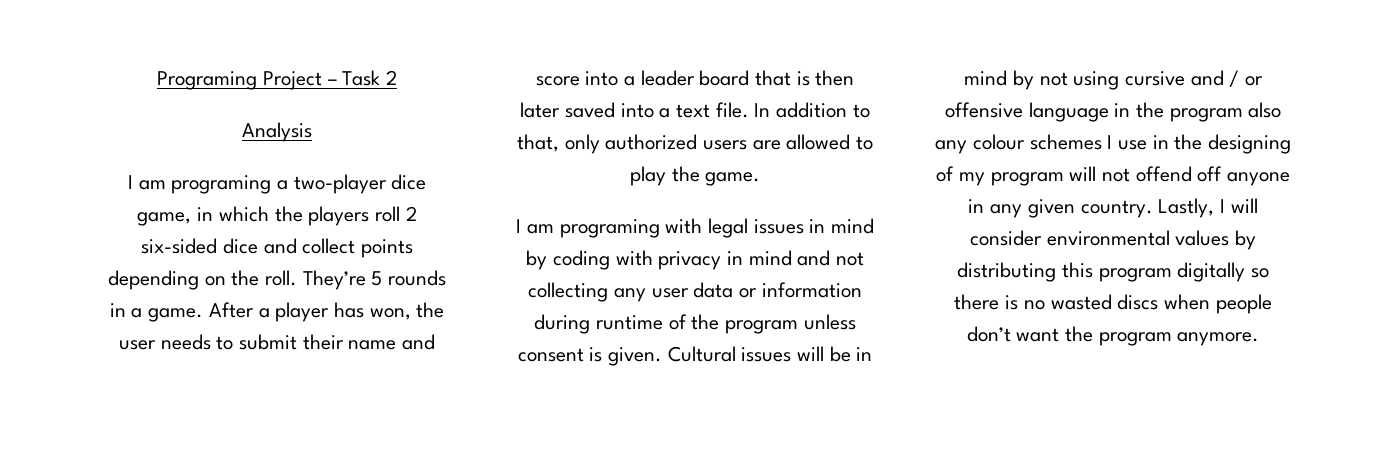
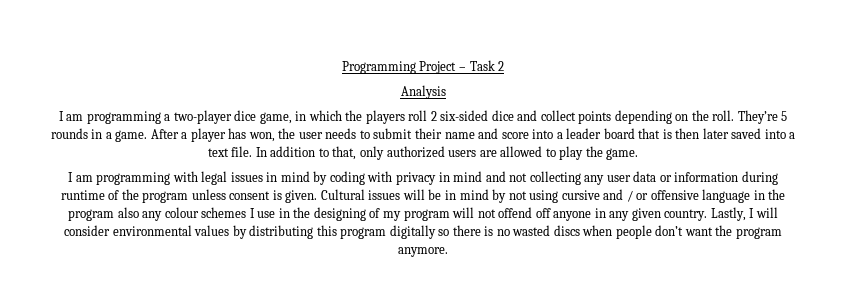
- Programing Project – Task 2
+ Programming Project – Task 2
- I am programing a two-player dice game, in which the players roll 2 six-sided dice and collect points depending on the roll.
+ I am programming a two-player dice game, in which the players roll 2 six-sided dice and collect points depending on the roll.
- I am programing with legal issues in mind by coding with privacy in mind and not collecting any user data or information during runtime of the program unless consent is given.
+ I am programming with legal issues in mind by coding with privacy in mind and not collecting any user data or information during runtime of the program unless consent is given.

